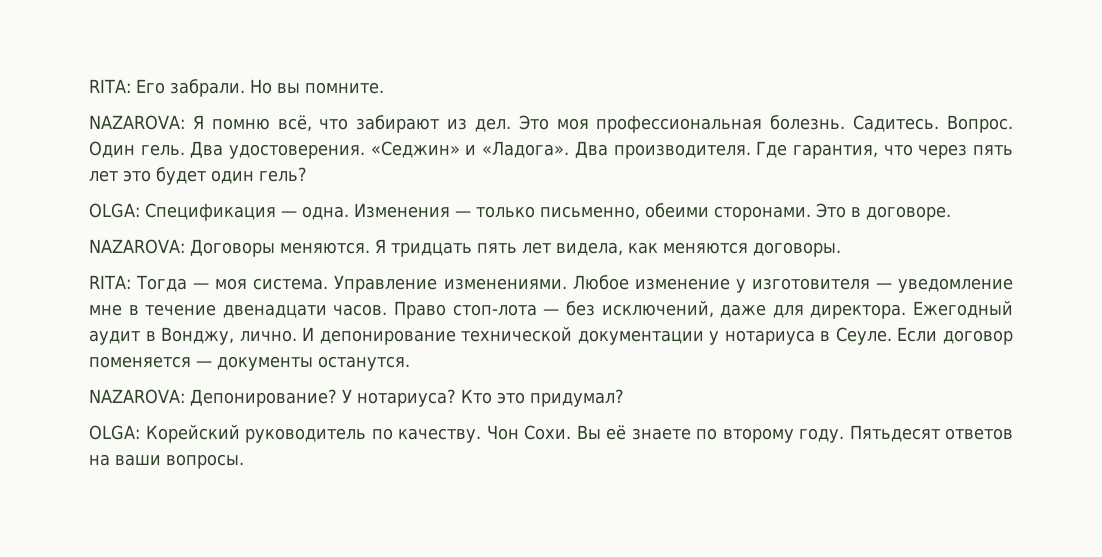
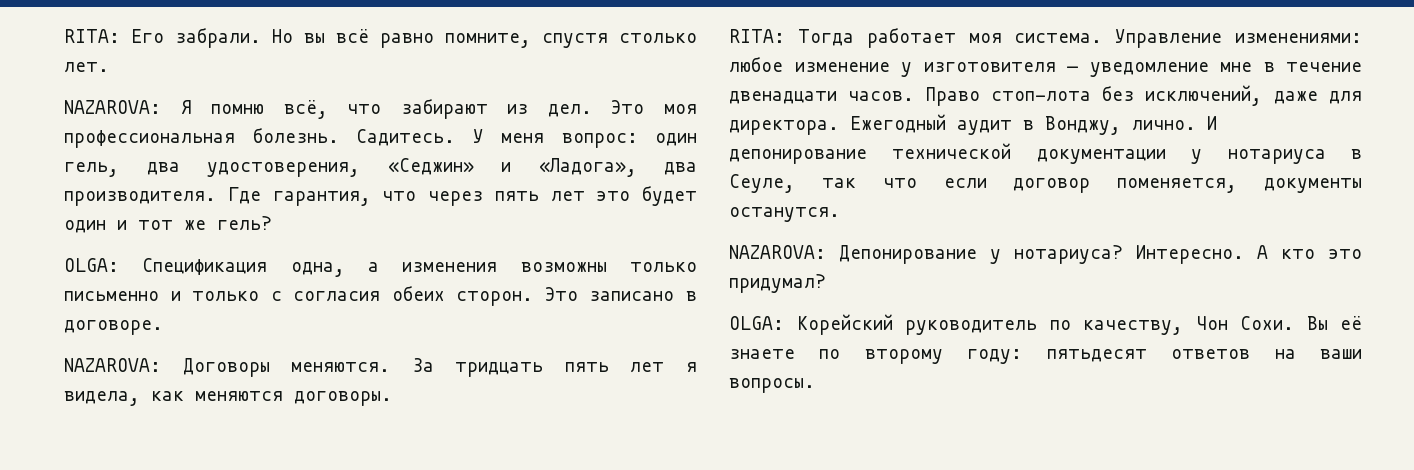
- Но вы помните.
+ Но вы всё равно помните, спустя столько лет.
- Вопрос. Один гель. Два удостоверения. «Седжин» и «Ладога». Два производителя.
+ У меня вопрос: один гель, два удостоверения, «Седжин» и «Ладога», два производителя.
- Где гарантия, что через пять лет это будет один гель?
+ Где гарантия, что через пять лет это будет один и тот же гель?
- OLGA: Спецификация — одна. Изменения — только письменно, обеими сторонами. Это в договоре.
+ OLGA: Спецификация одна, а изменения возможны только письменно и только с согласия обеих сторон. Это записано в договоре.
- Я тридцать пять лет видела, как меняются договоры.
+ За тридцать пять лет я видела, как меняются договоры.
- RITA: Тогда — моя система.
+ RITA: Тогда работает моя система.
- Управление изменениями. Любое изменение у изготовителя — уведомление мне в течение двенадцати часов.
+ Управление изменениями: любое изменение у изготовителя — уведомление мне в течение двенадцати часов.
- Право стоп-лота — без исключений, даже для директора.
+ Право стоп-лота без исключений, даже для директора.
- И депонирование технической документации у нотариуса в Сеуле. Если договор поменяется — документы останутся.
- NAZAROVA: Депонирование? У нотариуса? Кто это придумал?
+ И депонирование технической документации у нотариуса в Сеуле, так что если договор поменяется, документы останутся.
+ NAZAROVA: Депонирование у нотариуса? Интересно. А кто это придумал?
- OLGA: Корейский руководитель по качеству. Чон Сохи.
+ OLGA: Корейский руководитель по качеству, Чон Сохи.
- Вы её знаете по второму году. Пятьдесят ответов на ваши вопросы.
+ Вы её знаете по второму году: пятьдесят ответов на ваши вопросы.

